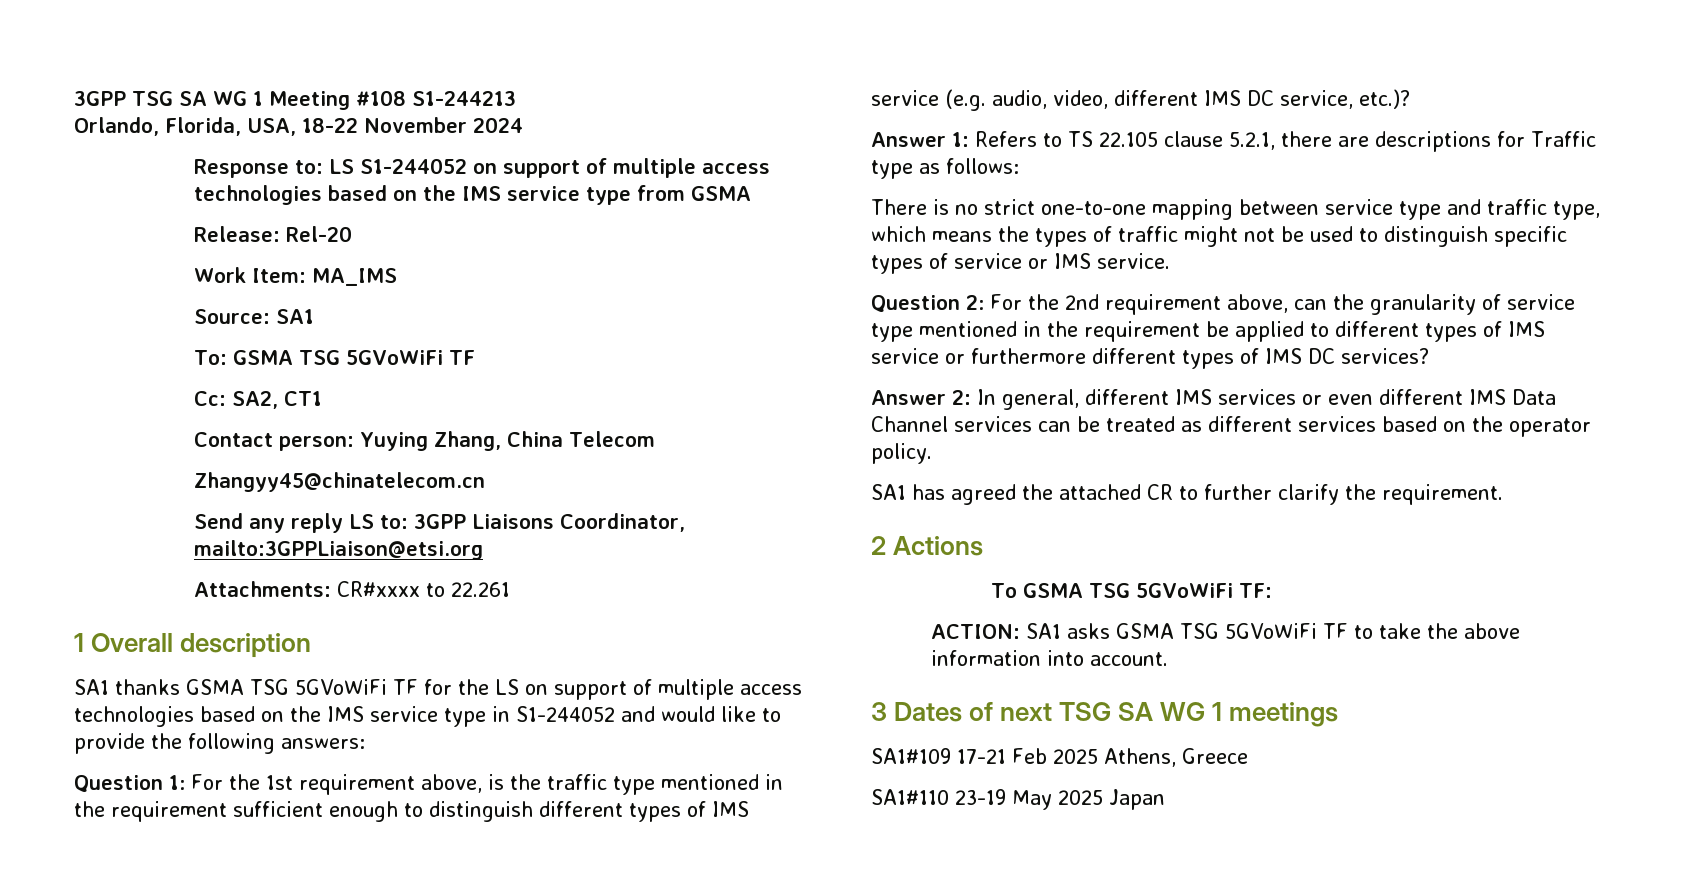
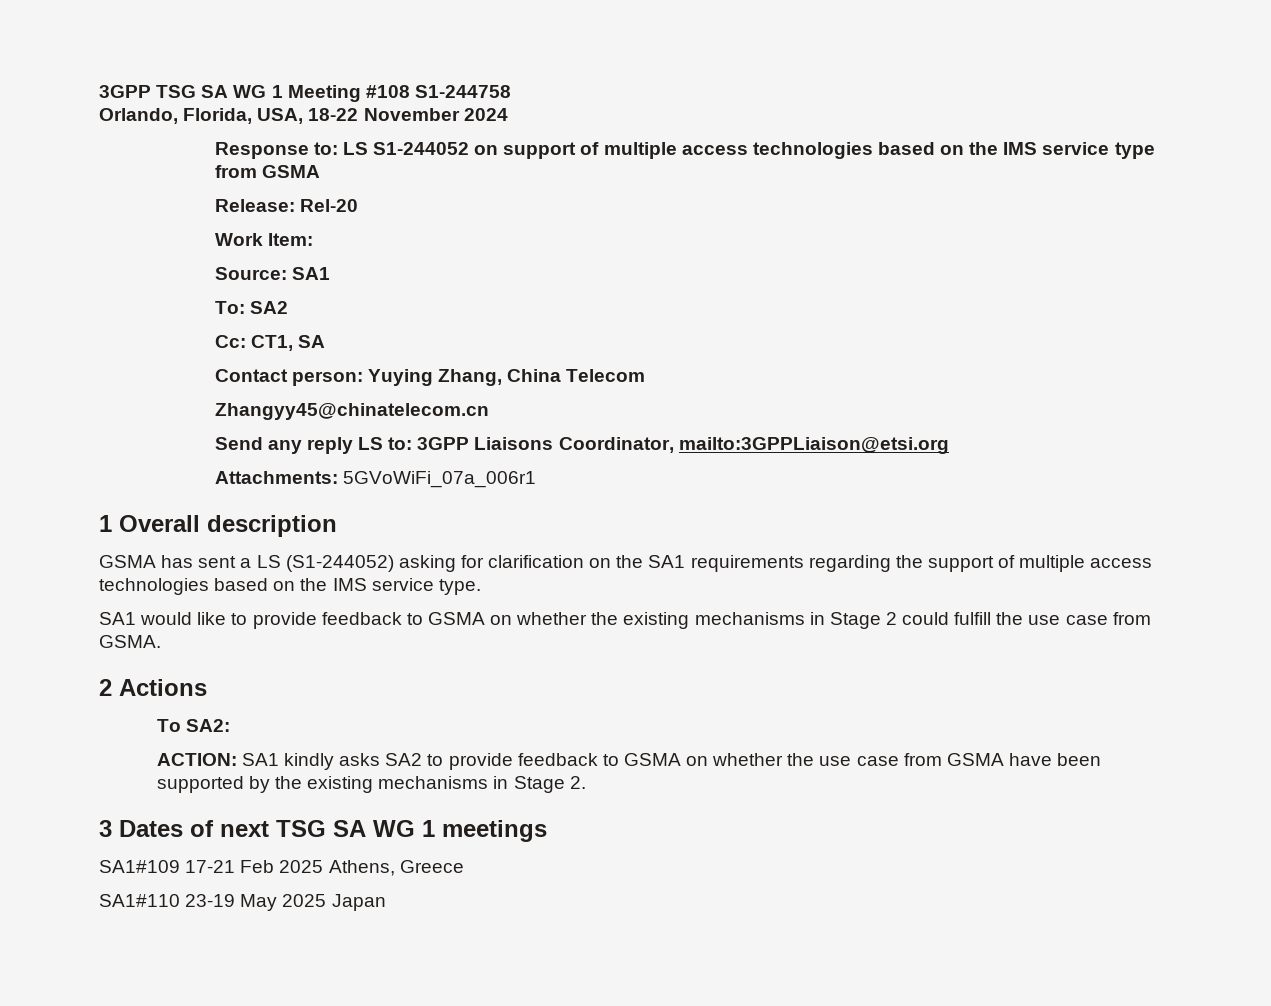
- 3GPP TSG SA WG 1 Meeting #108 S1-244213
+ 3GPP TSG SA WG 1 Meeting #108 S1-244758
- Work Item: MA_IMS
+ Work Item:
- To: GSMA TSG 5GVoWiFi TF
+ To: SA2
- Cc: SA2, CT1
+ Cc: CT1, SA
- Attachments: CR#xxxx to 22.261
+ Attachments: 5GVoWiFi_07a_006r1
- SA1 thanks GSMA TSG 5GVoWiFi TF for the LS on support of multiple access technologies based on the IMS service type in S1-244052 and would like to provide the following answers:
- Question 1: For the 1st requirement above, is the traffic type mentioned in the requirement sufficient enough to distinguish different types of IMS service (e.g. audio, video, different IMS DC service, etc.)?
- Answer 1: Refers to TS 22.105 clause 5.2.1, there are descriptions for Traffic type as follows:
- There is no strict one-to-one mapping between service type and traffic type, which means the types of traffic might not be used to distinguish specific types of service or IMS service.
- Question 2: For the 2nd requirement above, can the granularity of service type mentioned in the requirement be applied to different types of IMS service or furthermore different types of IMS DC services?
- Answer 2: In general, different IMS services or even different IMS Data Channel services can be treated as different services based on the operator policy.
- SA1 has agreed the attached CR to further clarify the requirement.
+ GSMA has sent a LS (S1-244052) asking for clarification on the SA1 requirements regarding the support of multiple access technologies based on the IMS service type.
+ SA1 would like to provide feedback to GSMA on whether the existing mechanisms in Stage 2 could fulfill the use case from GSMA.
  2 Actions
- To GSMA TSG 5GVoWiFi TF:
- ACTION: SA1 asks GSMA TSG 5GVoWiFi TF to take the above information into account.
+ To SA2:
+ ACTION: SA1 kindly asks SA2 to provide feedback to GSMA on whether the use case from GSMA have been supported by the existing mechanisms in Stage 2.

